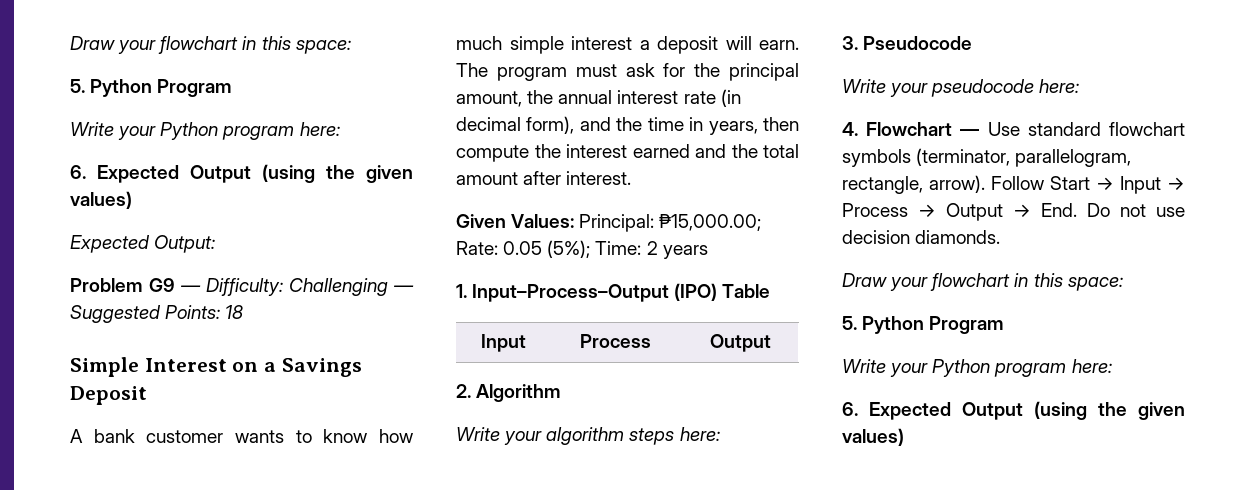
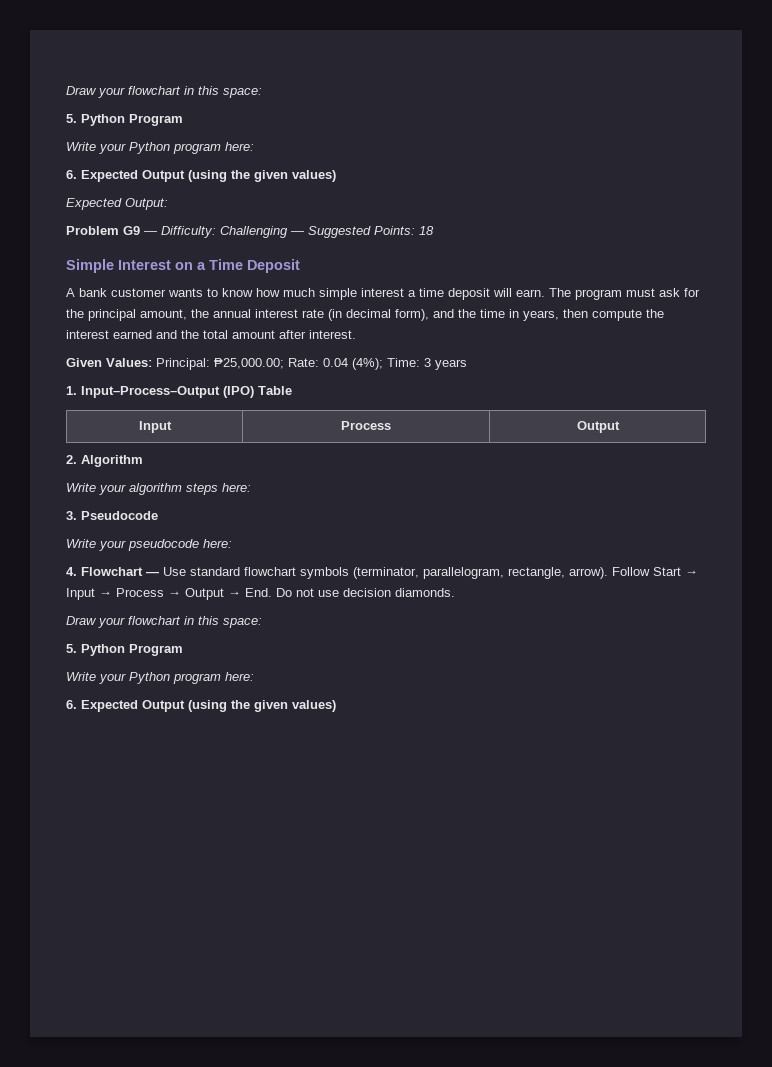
- Simple Interest on a Savings Deposit
+ Simple Interest on a Time Deposit
- A bank customer wants to know how much simple interest a deposit will earn.
+ A bank customer wants to know how much simple interest a time deposit will earn.
- Given Values: Principal: ₱15,000.00; Rate: 0.05 (5%); Time: 2 years
+ Given Values: Principal: ₱25,000.00; Rate: 0.04 (4%); Time: 3 years

